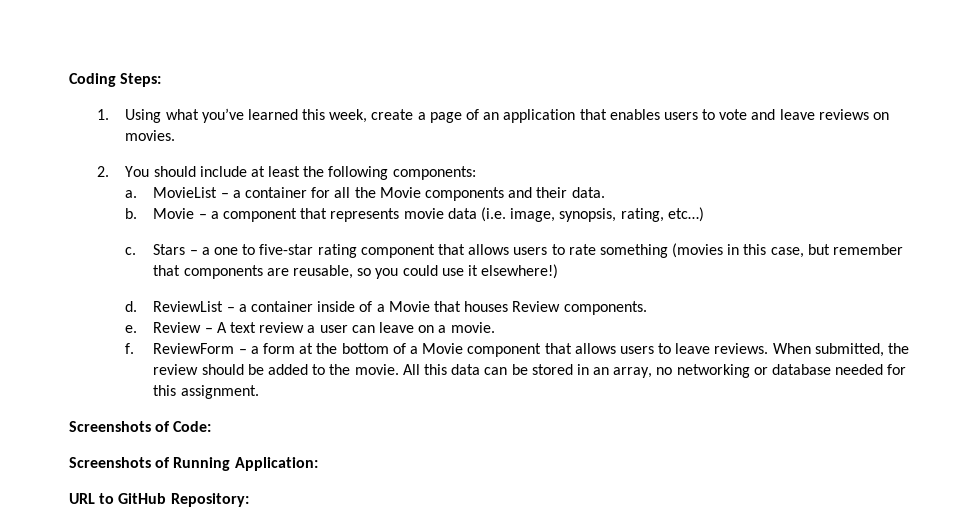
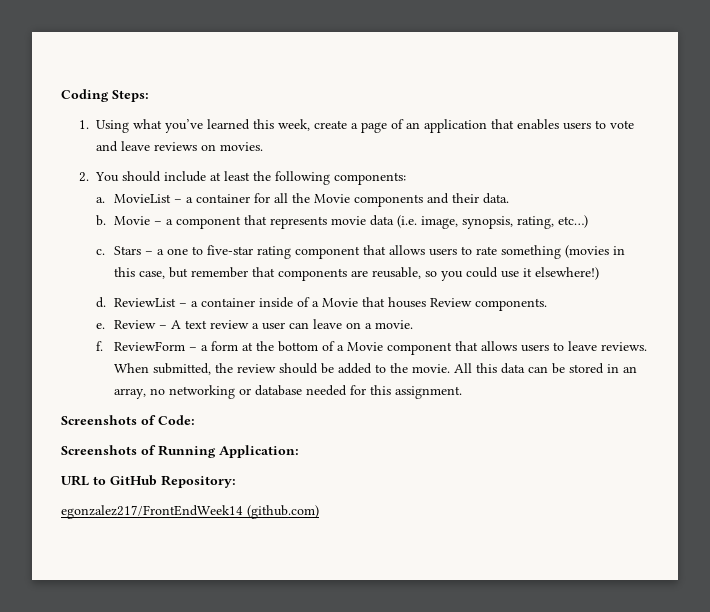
+ egonzalez217/FrontEndWeek14 (github.com)

